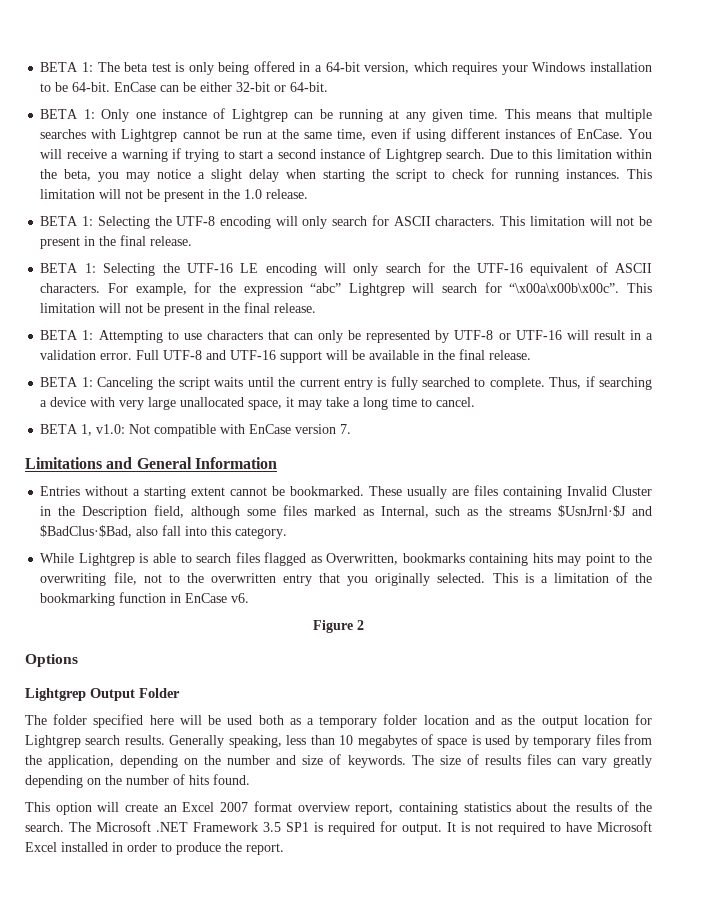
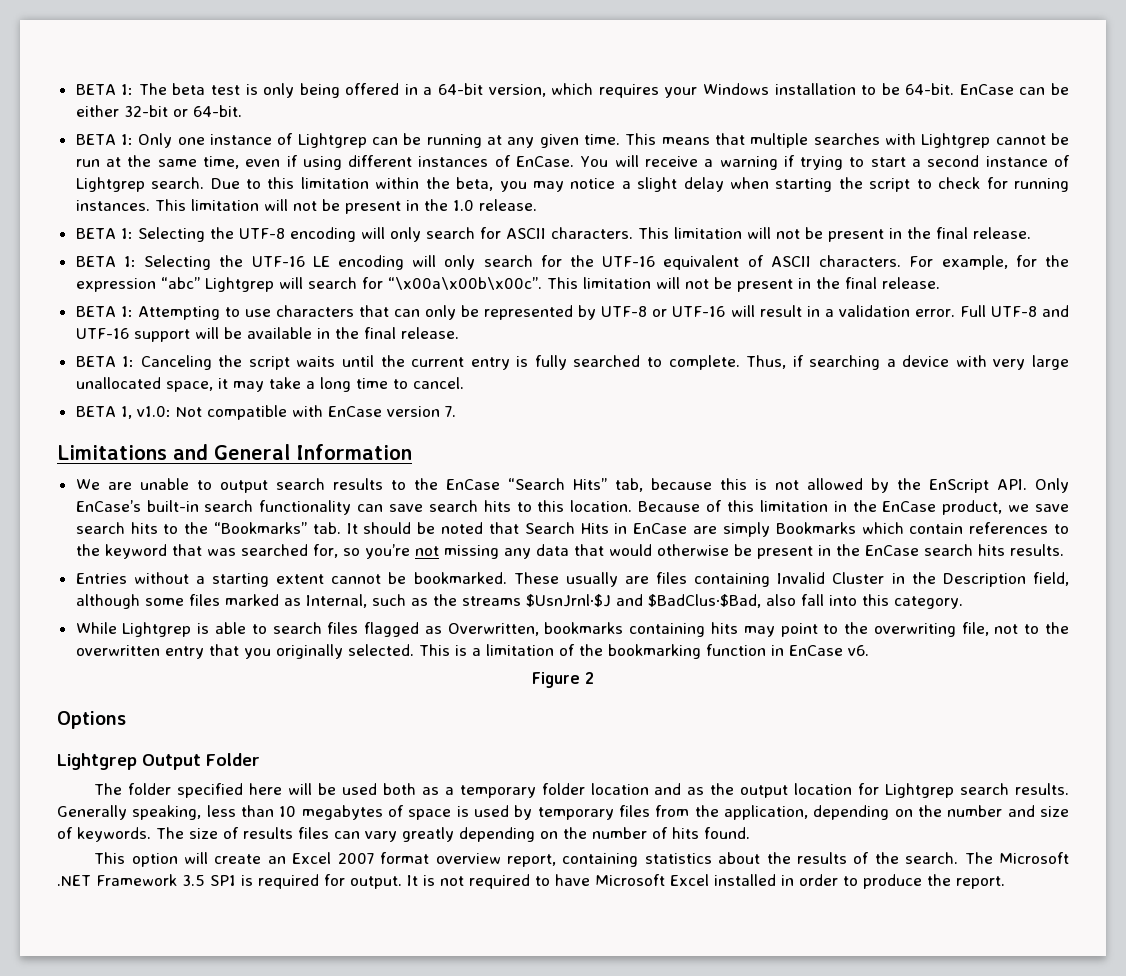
+ We are unable to output search results to the EnCase “Search Hits” tab, because this is not allowed by the EnScript API. Only EnCase’s built-in search functionality can save search hits to this location. Because of this limitation in the EnCase product, we save search hits to the “Bookmarks” tab. It should be noted that Search Hits in EnCase are simply Bookmarks which contain references to the keyword that was searched for, so you’re not missing any data that would otherwise be present in the EnCase search hits results.

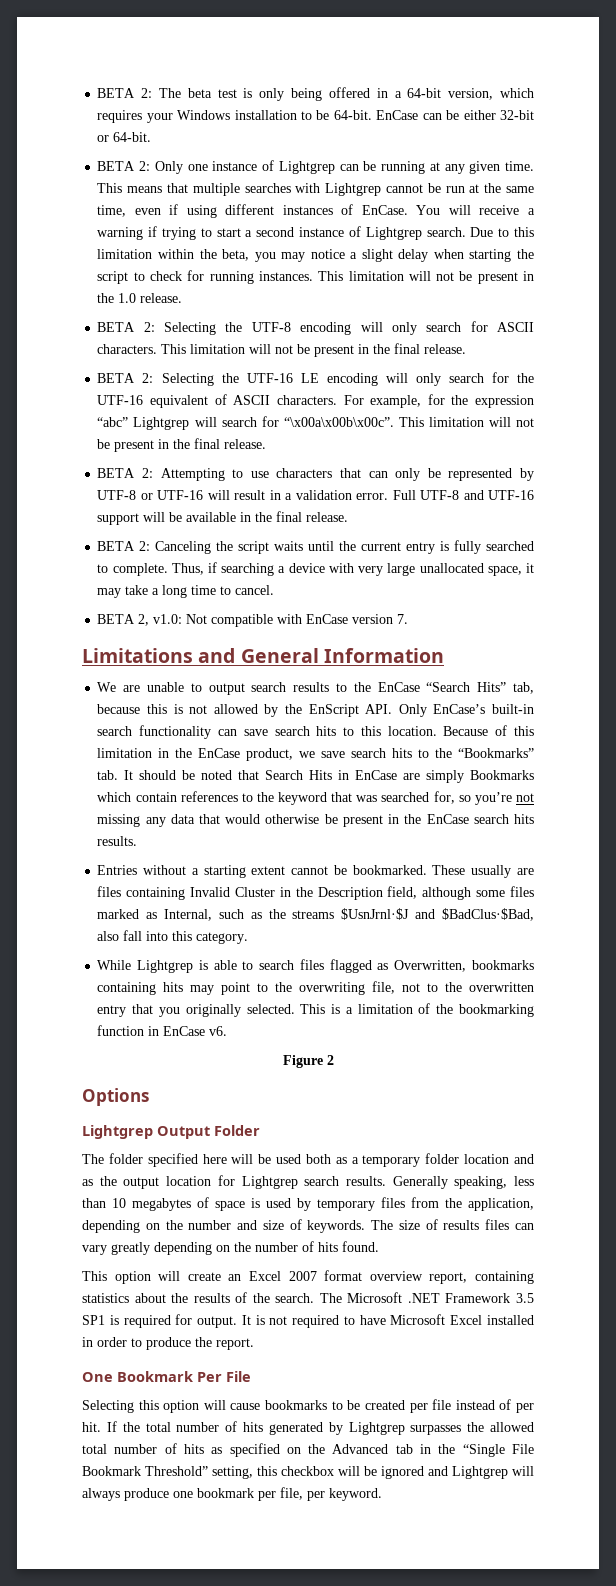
- BETA 1: The beta test is only being offered in a 64-bit version, which requires your Windows installation to be 64-bit.
+ BETA 2: The beta test is only being offered in a 64-bit version, which requires your Windows installation to be 64-bit.
- BETA 1: Only one instance of Lightgrep can be running at any given time.
+ BETA 2: Only one instance of Lightgrep can be running at any given time.
- BETA 1: Selecting the UTF-8 encoding will only search for ASCII characters.
+ BETA 2: Selecting the UTF-8 encoding will only search for ASCII characters.
- BETA 1: Selecting the UTF-16 LE encoding will only search for the UTF-16 equivalent of ASCII characters.
+ BETA 2: Selecting the UTF-16 LE encoding will only search for the UTF-16 equivalent of ASCII characters.
- BETA 1: Attempting to use characters that can only be represented by UTF-8 or UTF-16 will result in a validation error.
+ BETA 2: Attempting to use characters that can only be represented by UTF-8 or UTF-16 will result in a validation error.
- BETA 1: Canceling the script waits until the current entry is fully searched to complete.
+ BETA 2: Canceling the script waits until the current entry is fully searched to complete.
- BETA 1, v1.0: Not compatible with EnCase version 7.
+ BETA 2, v1.0: Not compatible with EnCase version 7.
+ One Bookmark Per File
+ Selecting this option will cause bookmarks to be created per file instead of per hit. If the total number of hits generated by Lightgrep surpasses the allowed total number of hits as specified on the Advanced tab in the “Single File Bookmark Threshold” setting, this checkbox will be ignored and Lightgrep will always produce one bookmark per file, per keyword.

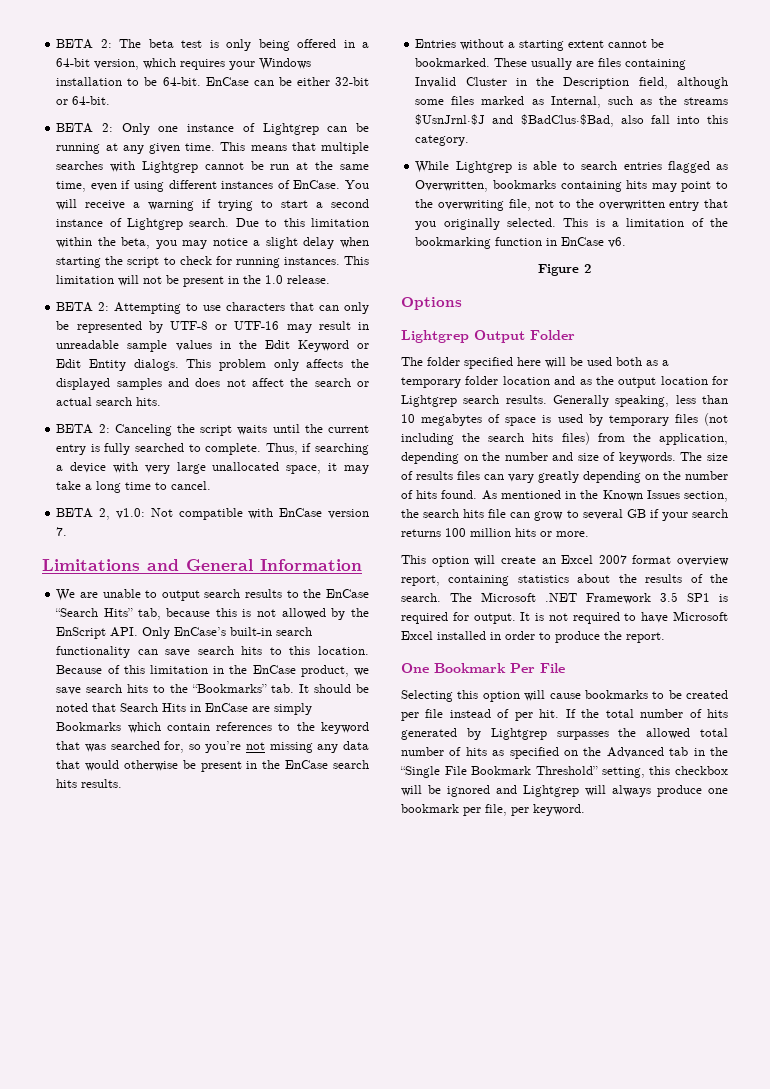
- BETA 2: Selecting the UTF-8 encoding will only search for ASCII characters. This limitation will not be present in the final release.
- BETA 2: Selecting the UTF-16 LE encoding will only search for the UTF-16 equivalent of ASCII characters. For example, for the expression “abc” Lightgrep will search for “\x00a\x00b\x00c”. This limitation will not be present in the final release.
- BETA 2: Attempting to use characters that can only be represented by UTF-8 or UTF-16 will result in a validation error. Full UTF-8 and UTF-16 support will be available in the final release.
+ BETA 2: Attempting to use characters that can only be represented by UTF-8 or UTF-16 may result in unreadable sample values in the Edit Keyword or Edit Entity dialogs. This problem only affects the displayed samples and does not affect the search or actual search hits.
- While Lightgrep is able to search files flagged as Overwritten, bookmarks containing hits may point to the overwriting file, not to the overwritten entry that you originally selected.
+ While Lightgrep is able to search entries flagged as Overwritten, bookmarks containing hits may point to the overwriting file, not to the overwritten entry that you originally selected.
- Generally speaking, less than 10 megabytes of space is used by temporary files from the application, depending on the number and size of keywords.
+ Generally speaking, less than 10 megabytes of space is used by temporary files (not including the search hits files) from the application, depending on the number and size of keywords.
+ As mentioned in the Known Issues section, the search hits file can grow to several GB if your search returns 100 million hits or more.

